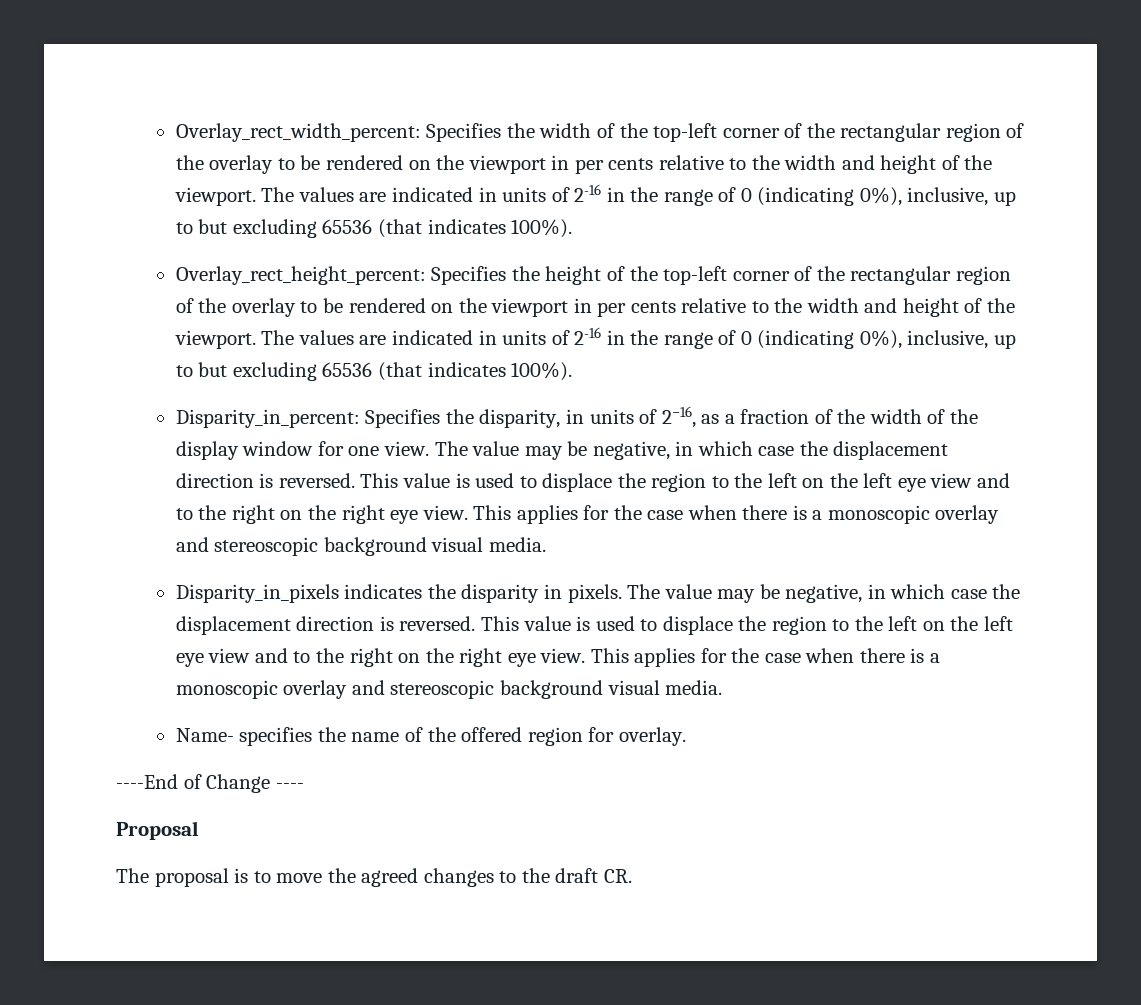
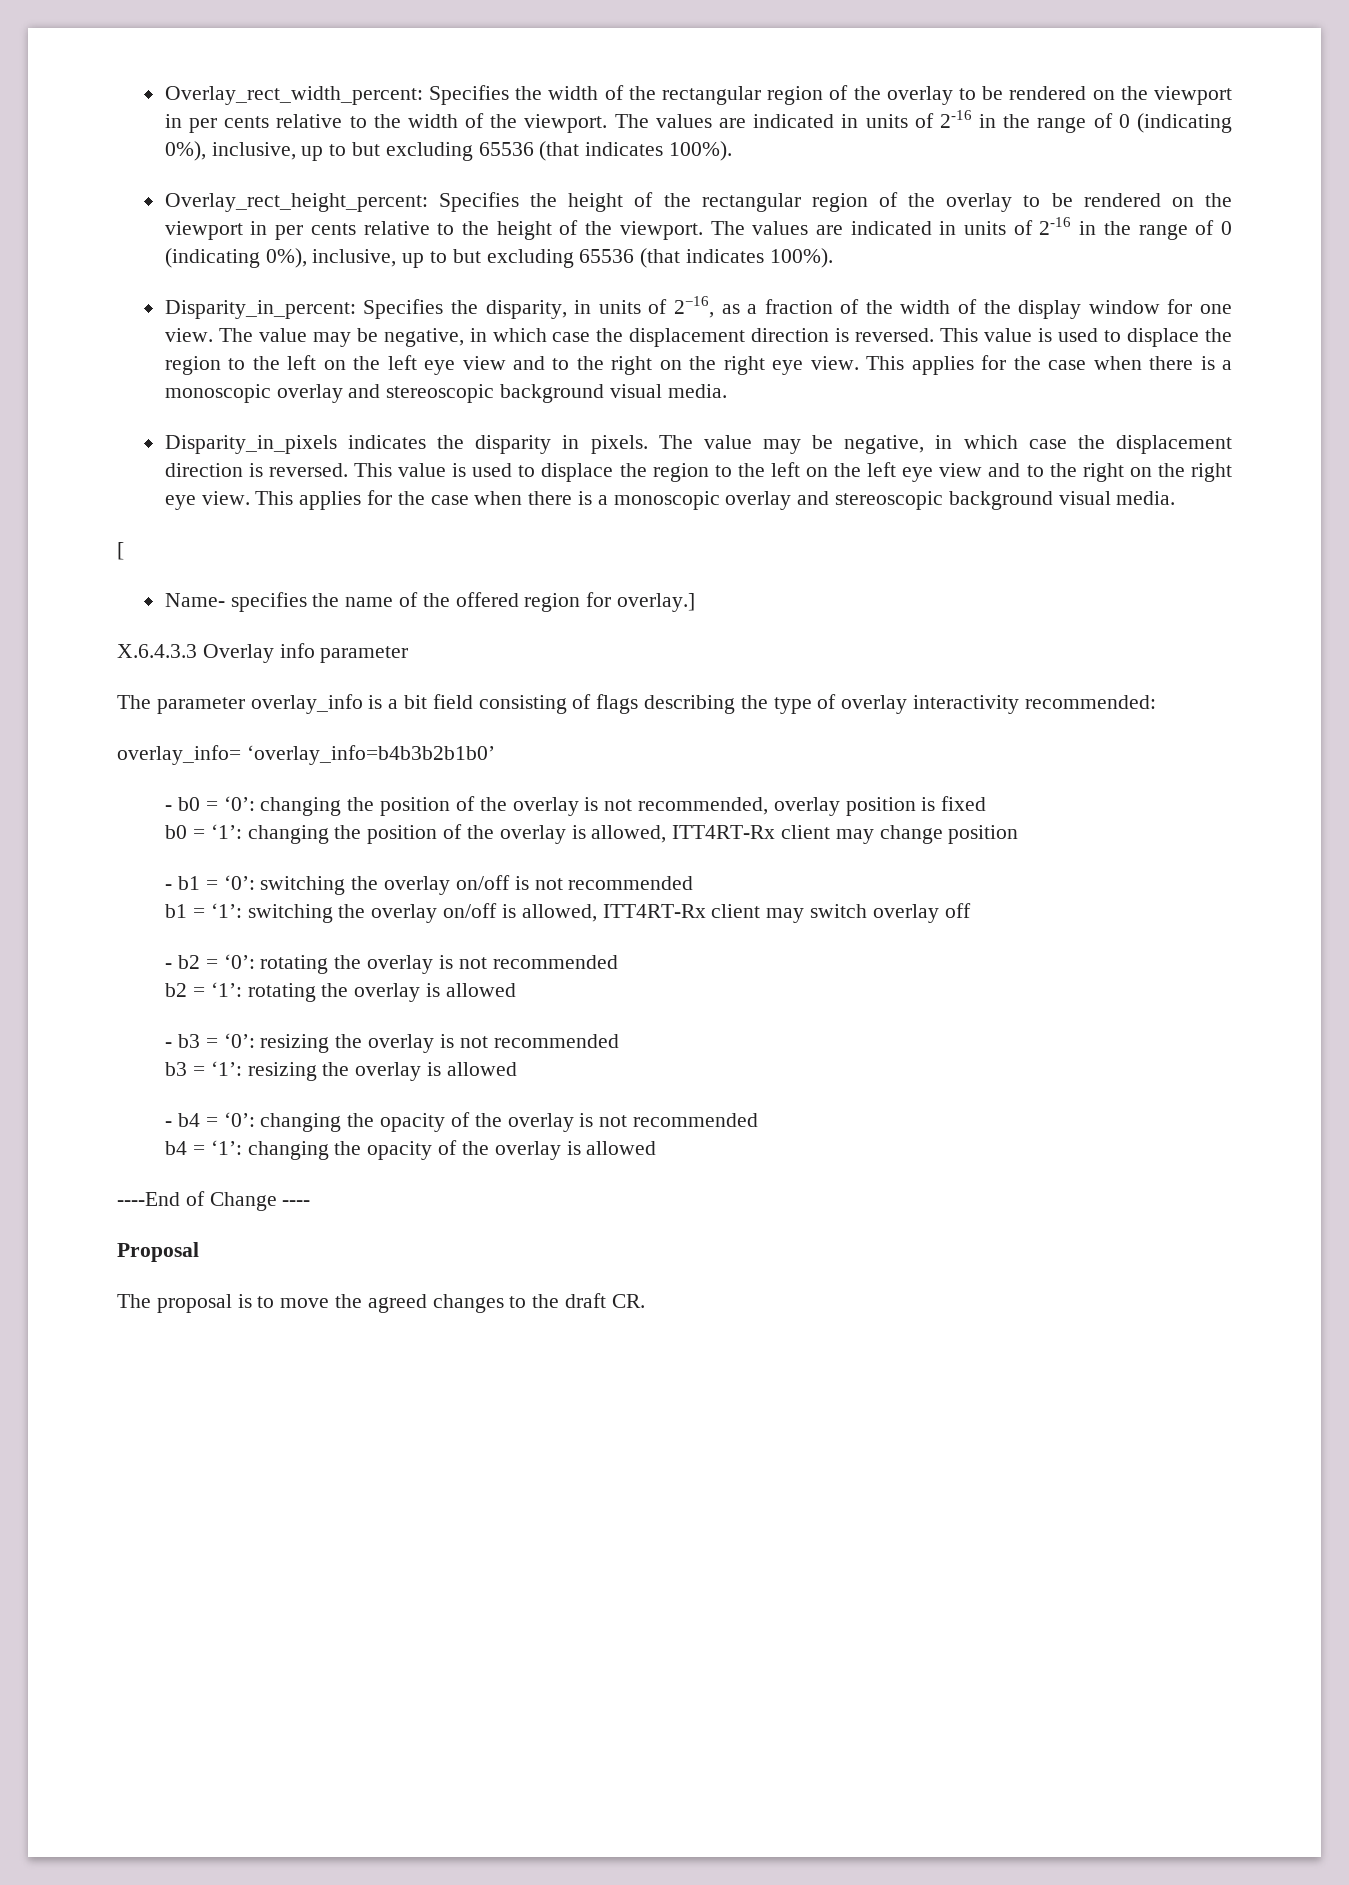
- Overlay_rect_width_percent: Specifies the width of the top-left corner of the rectangular region of the overlay to be rendered on the viewport in per cents relative to the width and height of the viewport.
+ Overlay_rect_width_percent: Specifies the width of the rectangular region of the overlay to be rendered on the viewport in per cents relative to the width of the viewport.
- Overlay_rect_height_percent: Specifies the height of the top-left corner of the rectangular region of the overlay to be rendered on the viewport in per cents relative to the width and height of the viewport.
+ Overlay_rect_height_percent: Specifies the height of the rectangular region of the overlay to be rendered on the viewport in per cents relative to the height of the viewport.
+ [
- Name- specifies the name of the offered region for overlay.
+ Name- specifies the name of the offered region for overlay.]
+ X.6.4.3.3 Overlay info parameter
+ The parameter overlay_info is a bit field consisting of flags describing the type of overlay interactivity recommended:
+ overlay_info= ‘overlay_info=b4b3b2b1b0’
+ - b0 = ‘0’: changing the position of the overlay is not recommended, overlay position is fixed
+ b0 = ‘1’: changing the position of the overlay is allowed, ITT4RT-Rx client may change position
+ - b1 = ‘0’: switching the overlay on/off is not recommended
+ b1 = ‘1’: switching the overlay on/off is allowed, ITT4RT-Rx client may switch overlay off
+ - b2 = ‘0’: rotating the overlay is not recommended
+ b2 = ‘1’: rotating the overlay is allowed
+ - b3 = ‘0’: resizing the overlay is not recommended
+ b3 = ‘1’: resizing the overlay is allowed
+ - b4 = ‘0’: changing the opacity of the overlay is not recommended
+ b4 = ‘1’: changing the opacity of the overlay is allowed

